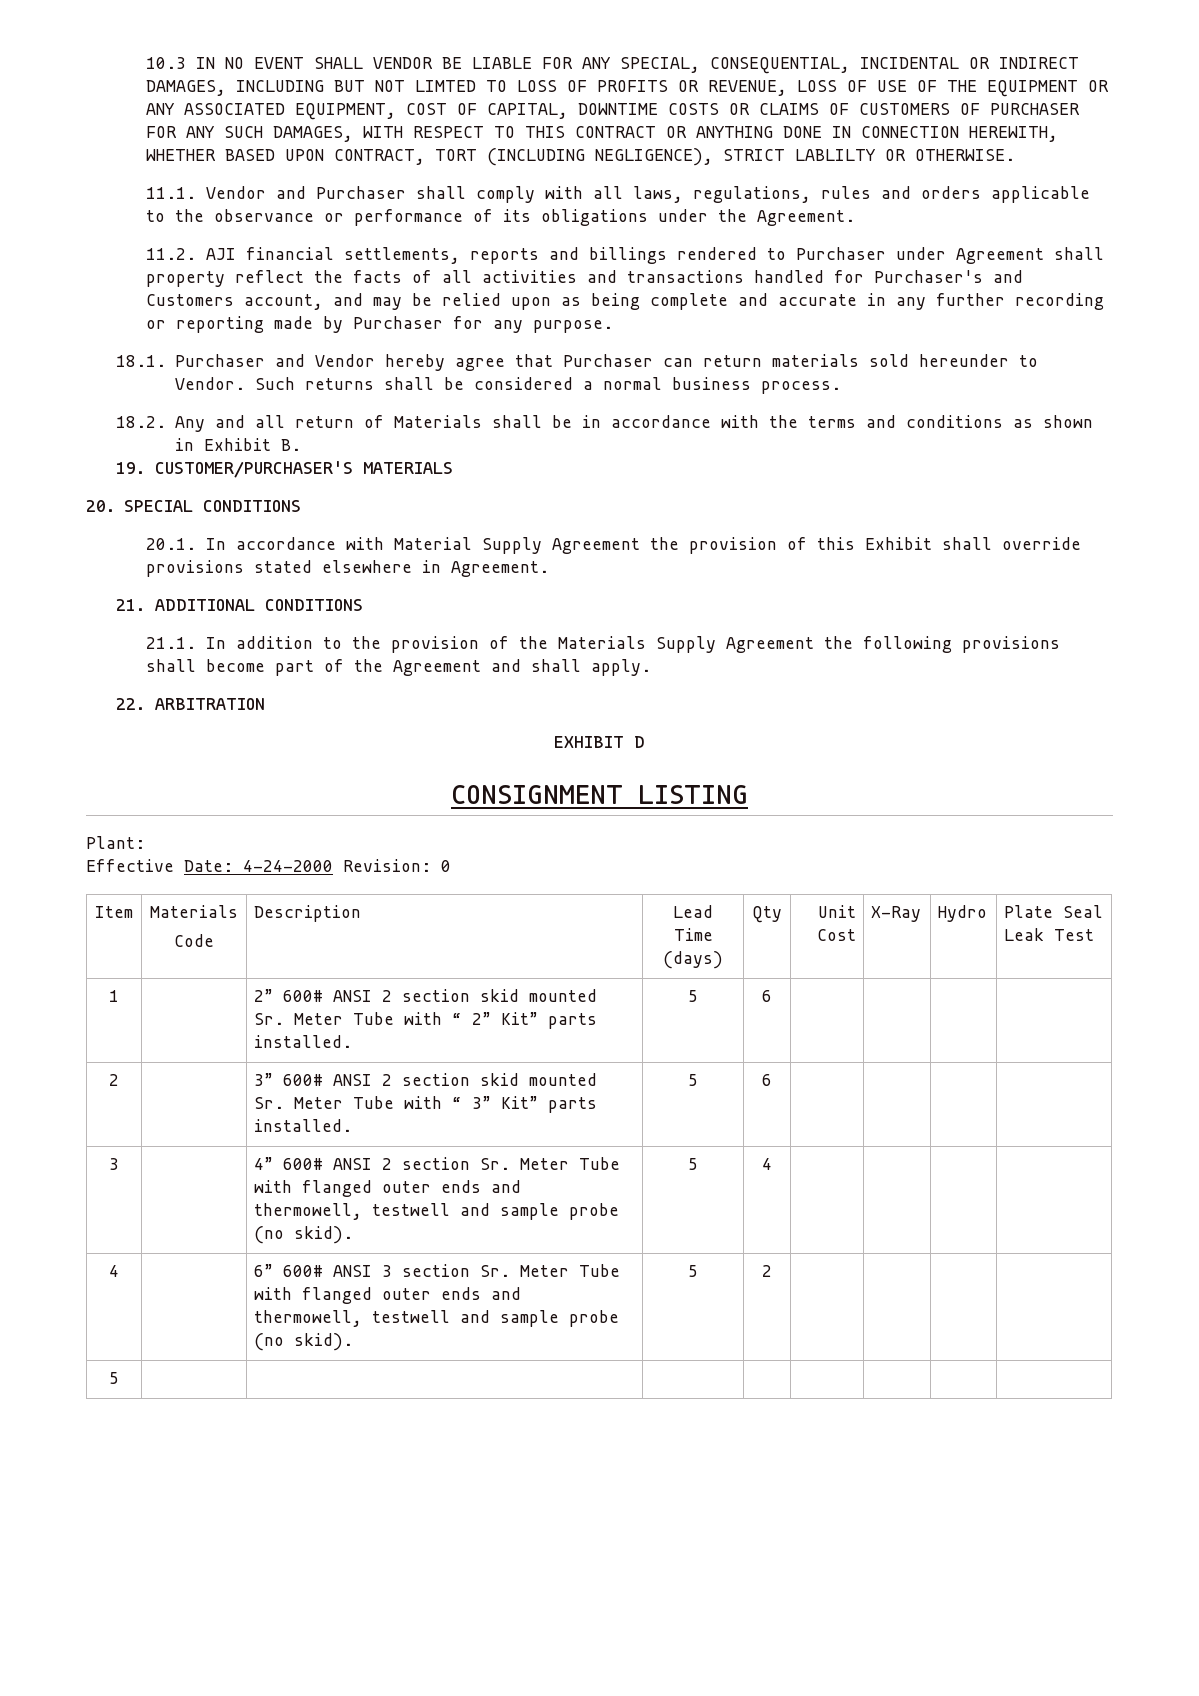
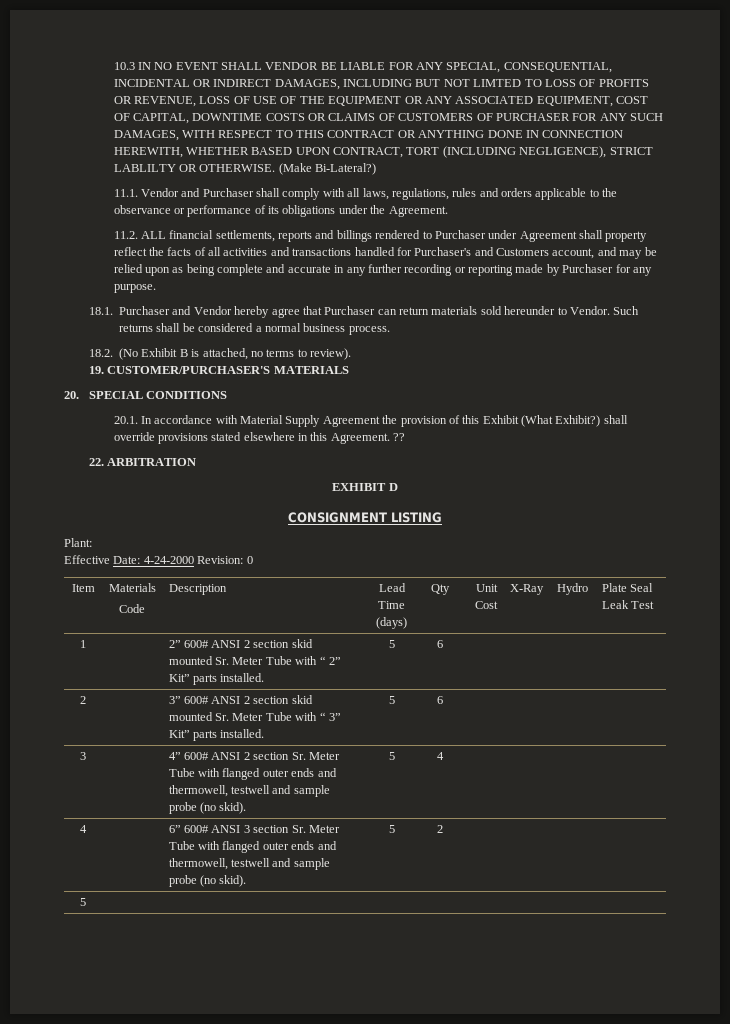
+ (Make Bi-Lateral?)
- 11.2. AJI financial settlements, reports and billings rendered to Purchaser under Agreement shall property reflect the facts of all activities and transactions handled for Purchaser's and Customers account, and may be relied upon as being complete and accurate in any further recording or reporting made by Purchaser for any purpose.
+ 11.2. ALL financial settlements, reports and billings rendered to Purchaser under Agreement shall property reflect the facts of all activities and transactions handled for Purchaser's and Customers account, and may be relied upon as being complete and accurate in any further recording or reporting made by Purchaser for any purpose.
- 18.2. Any and all return of Materials shall be in accordance with the terms and conditions as shown in Exhibit B.
+ 18.2. (No Exhibit B is attached, no terms to review).
- 20.1. In accordance with Material Supply Agreement the provision of this Exhibit shall override provisions stated elsewhere in Agreement.
- 21. ADDITIONAL CONDITIONS
- 21.1. In addition to the provision of the Materials Supply Agreement the following provisions shall become part of the Agreement and shall apply.
+ 20.1. In accordance with Material Supply Agreement the provision of this Exhibit (What Exhibit?) shall override provisions stated elsewhere in this Agreement. ??

